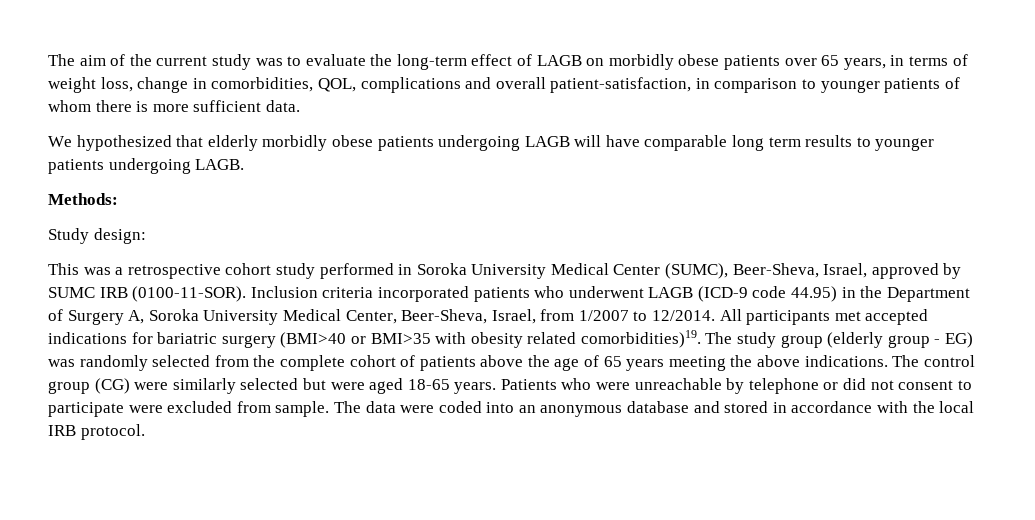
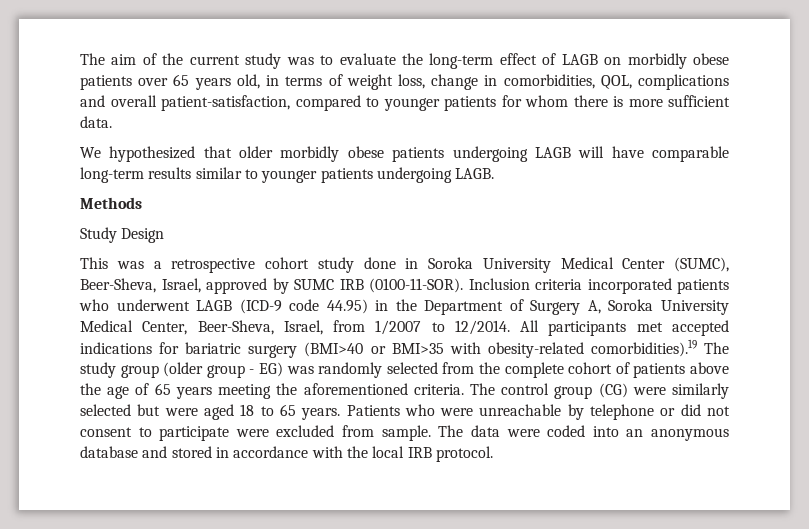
- The aim of the current study was to evaluate the long-term effect of LAGB on morbidly obese patients over 65 years, in terms of weight loss, change in comorbidities, QOL, complications and overall patient-satisfaction, in comparison to younger patients of whom there is more sufficient data.
+ The aim of the current study was to evaluate the long-term effect of LAGB on morbidly obese patients over 65 years old, in terms of weight loss, change in comorbidities, QOL, complications and overall patient-satisfaction, compared to younger patients for whom there is more sufficient data.
- We hypothesized that elderly morbidly obese patients undergoing LAGB will have comparable long term results to younger patients undergoing LAGB.
+ We hypothesized that older morbidly obese patients undergoing LAGB will have comparable long-term results similar to younger patients undergoing LAGB.
- Methods:
+ Methods
- Study design:
+ Study Design
- This was a retrospective cohort study performed in Soroka University Medical Center (SUMC), Beer-Sheva, Israel, approved by SUMC IRB (0100-11-SOR).
+ This was a retrospective cohort study done in Soroka University Medical Center (SUMC), Beer-Sheva, Israel, approved by SUMC IRB (0100-11-SOR).
- All participants met accepted indications for bariatric surgery (BMI>40 or BMI>35 with obesity related comorbidities)19. The study group (elderly group - EG) was randomly selected from the complete cohort of patients above the age of 65 years meeting the above indications.
+ All participants met accepted indications for bariatric surgery (BMI>40 or BMI>35 with obesity-related comorbidities).19 The study group (older group - EG) was randomly selected from the complete cohort of patients above the age of 65 years meeting the aforementioned criteria.
- The control group (CG) were similarly selected but were aged 18-65 years.
+ The control group (CG) were similarly selected but were aged 18 to 65 years.

